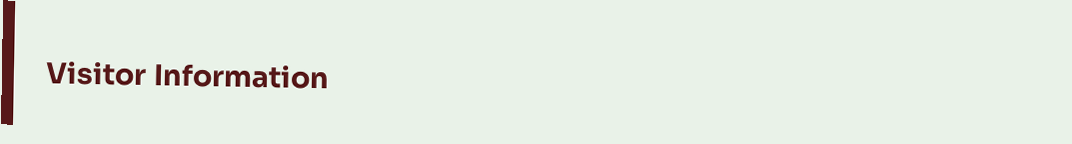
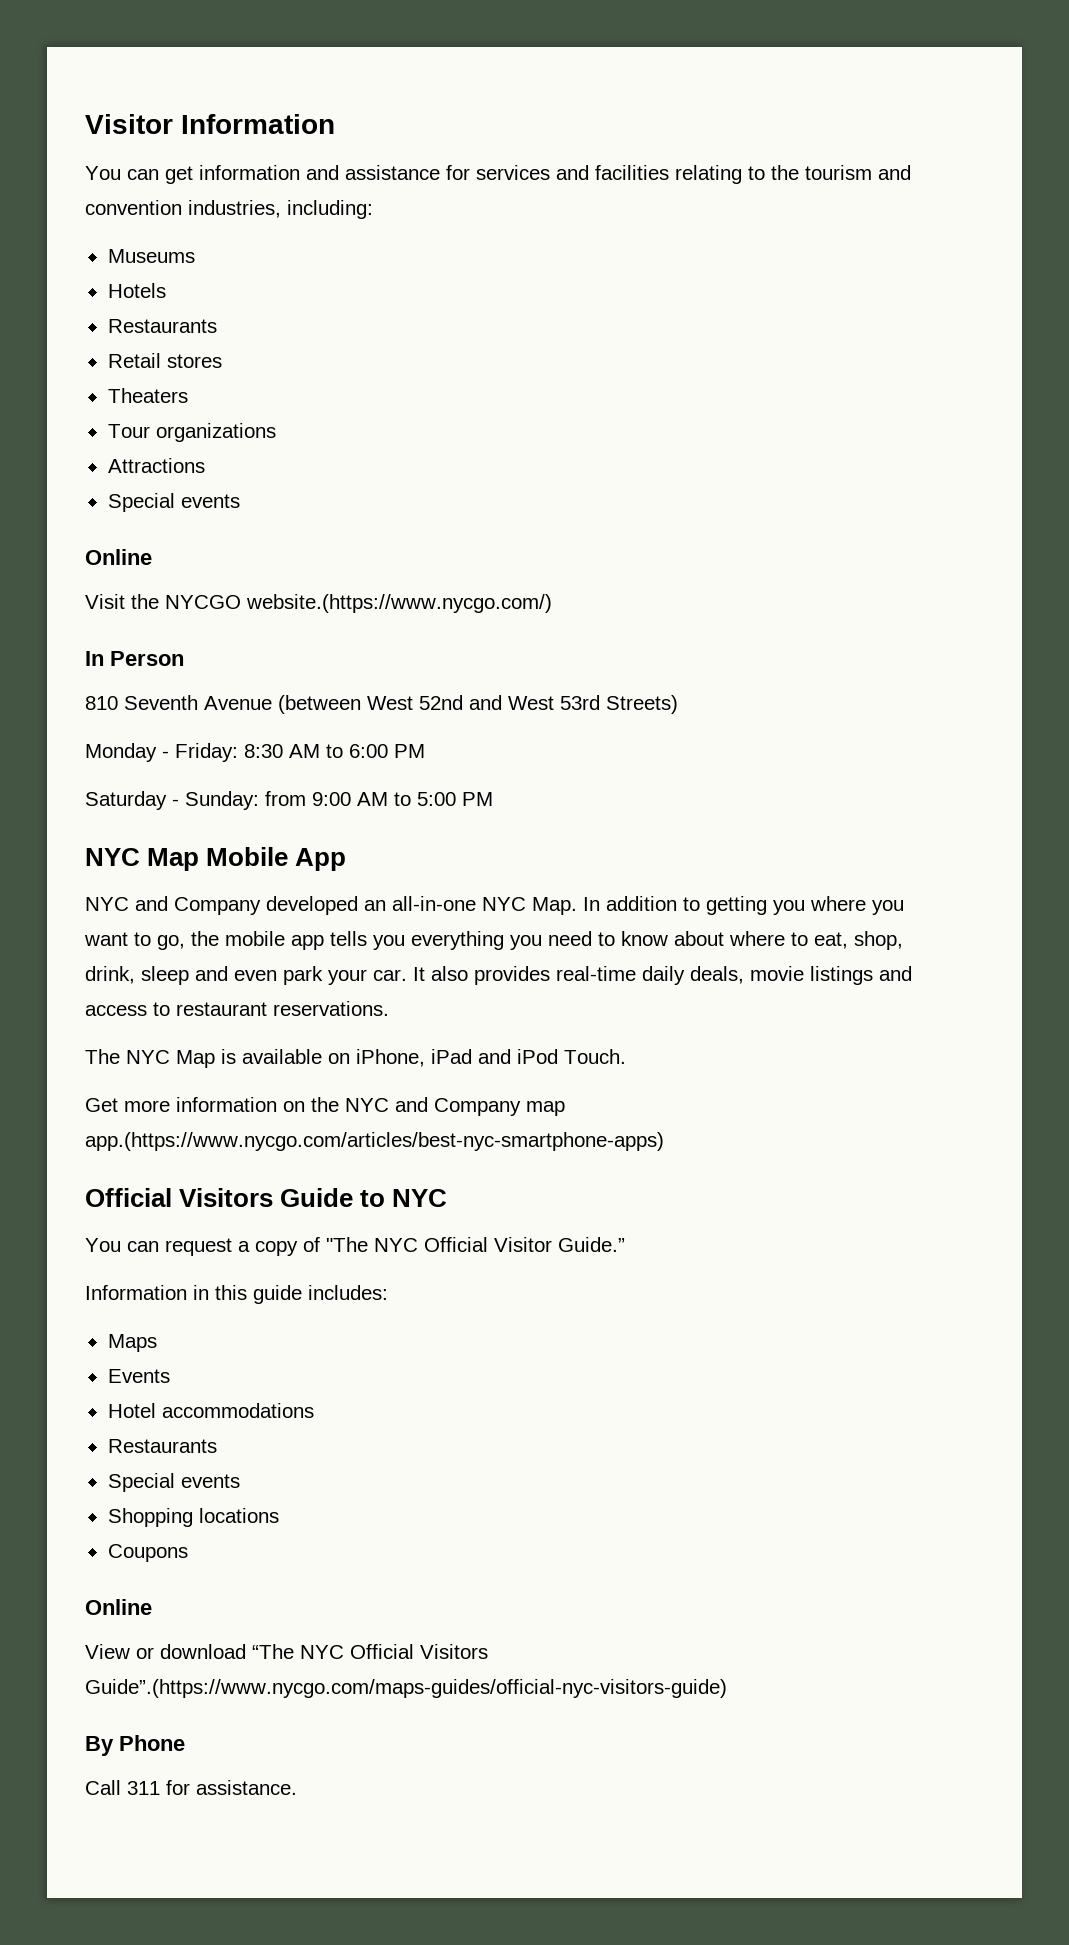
+ You can get information and assistance for services and facilities relating to the tourism and convention industries, including:
+ Museums
+ Hotels
+ Restaurants
+ Retail stores
+ Theaters
+ Tour organizations
+ Attractions
+ Special events
+ Online
+ Visit the NYCGO website.(https://www.nycgo.com/)
+ In Person
+ 810 Seventh Avenue (between West 52nd and West 53rd Streets)
+ Monday - Friday: 8:30 AM to 6:00 PM
+ Saturday - Sunday: from 9:00 AM to 5:00 PM
+ NYC Map Mobile App
+ NYC and Company developed an all-in-one NYC Map. In addition to getting you where you want to go, the mobile app tells you everything you need to know about where to eat, shop, drink, sleep and even park your car. It also provides real-time daily deals, movie listings and access to restaurant reservations.
+ The NYC Map is available on iPhone, iPad and iPod Touch.
+ Get more information on the NYC and Company map app.(https://www.nycgo.com/articles/best-nyc-smartphone-apps)
+ Official Visitors Guide to NYC
+ You can request a copy of "The NYC Official Visitor Guide.”
+ Information in this guide includes:
+ Maps
+ Events
+ Hotel accommodations
+ Restaurants
+ Special events
+ Shopping locations
+ Coupons
+ Online
+ View or download “The NYC Official Visitors Guide”.(https://www.nycgo.com/maps-guides/official-nyc-visitors-guide)
+ By Phone
+ Call 311 for assistance.

